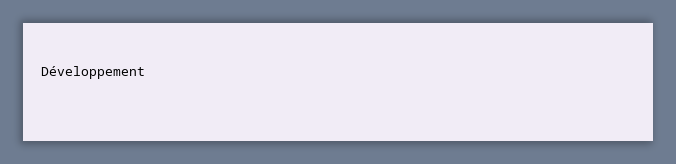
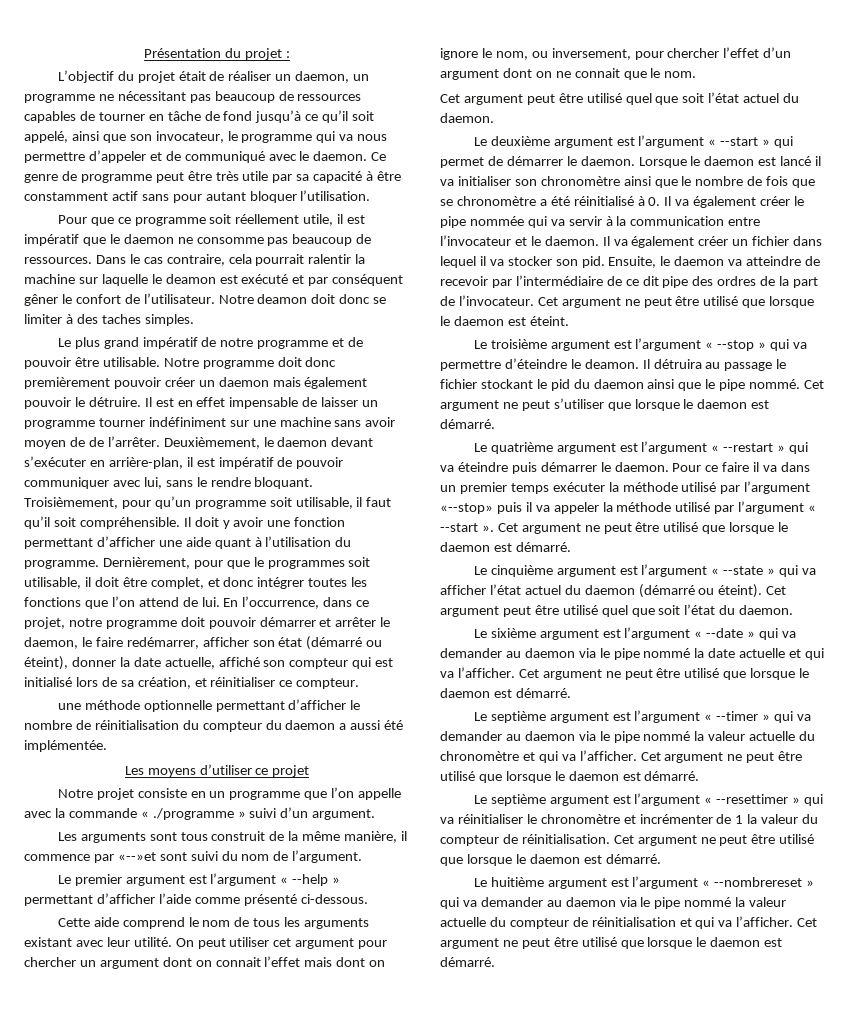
- Développement
+ Présentation du projet :
+ L’objectif du projet était de réaliser un daemon, un programme ne nécessitant pas beaucoup de ressources capables de tourner en tâche de fond jusqu’à ce qu’il soit appelé, ainsi que son invocateur, le programme qui va nous permettre d’appeler et de communiqué avec le daemon. Ce genre de programme peut être très utile par sa capacité à être constamment actif sans pour autant bloquer l’utilisation.
+ Pour que ce programme soit réellement utile, il est impératif que le daemon ne consomme pas beaucoup de ressources. Dans le cas contraire, cela pourrait ralentir la machine sur laquelle le deamon est exécuté et par conséquent gêner le confort de l’utilisateur. Notre deamon doit donc se limiter à des taches simples.
+ Le plus grand impératif de notre programme et de pouvoir être utilisable. Notre programme doit donc premièrement pouvoir créer un daemon mais également pouvoir le détruire. Il est en effet impensable de laisser un programme tourner indéfiniment sur une machine sans avoir moyen de de l’arrêter. Deuxièmement, le daemon devant s’exécuter en arrière-plan, il est impératif de pouvoir communiquer avec lui, sans le rendre bloquant. Troisièmement, pour qu’un programme soit utilisable, il faut qu’il soit compréhensible. Il doit y avoir une fonction permettant d’afficher une aide quant à l’utilisation du programme. Dernièrement, pour que le programmes soit utilisable, il doit être complet, et donc intégrer toutes les fonctions que l’on attend de lui. En l’occurrence, dans ce projet, notre programme doit pouvoir démarrer et arrêter le daemon, le faire redémarrer, afficher son état (démarré ou éteint), donner la date actuelle, affiché son compteur qui est initialisé lors de sa création, et réinitialiser ce compteur.
+ une méthode optionnelle permettant d’afficher le nombre de réinitialisation du compteur du daemon a aussi été implémentée.
+ Les moyens d’utiliser ce projet
+ Notre projet consiste en un programme que l’on appelle avec la commande « ./programme » suivi d’un argument.
+ Les arguments sont tous construit de la même manière, il commence par «--»et sont suivi du nom de l’argument.
+ Le premier argument est l’argument « --help » permettant d’afficher l’aide comme présenté ci-dessous.
+ Cette aide comprend le nom de tous les arguments existant avec leur utilité. On peut utiliser cet argument pour chercher un argument dont on connait l’effet mais dont on ignore le nom, ou inversement, pour chercher l’effet d’un argument dont on ne connait que le nom.
+ Cet argument peut être utilisé quel que soit l’état actuel du daemon.
+ Le deuxième argument est l’argument « --start » qui permet de démarrer le daemon. Lorsque le daemon est lancé il va initialiser son chronomètre ainsi que le nombre de fois que se chronomètre a été réinitialisé à 0. Il va également créer le pipe nommée qui va servir à la communication entre l’invocateur et le daemon. Il va également créer un fichier dans lequel il va stocker son pid. Ensuite, le daemon va atteindre de recevoir par l’intermédiaire de ce dit pipe des ordres de la part de l’invocateur. Cet argument ne peut être utilisé que lorsque le daemon est éteint.
+ Le troisième argument est l’argument « --stop » qui va permettre d’éteindre le deamon. Il détruira au passage le fichier stockant le pid du daemon ainsi que le pipe nommé. Cet argument ne peut s’utiliser que lorsque le daemon est démarré.
+ Le quatrième argument est l’argument « --restart » qui va éteindre puis démarrer le daemon. Pour ce faire il va dans un premier temps exécuter la méthode utilisé par l’argument «--stop» puis il va appeler la méthode utilisé par l’argument « --start ». Cet argument ne peut être utilisé que lorsque le daemon est démarré.
+ Le cinquième argument est l’argument « --state » qui va afficher l’état actuel du daemon (démarré ou éteint). Cet argument peut être utilisé quel que soit l’état du daemon.
+ Le sixième argument est l’argument « --date » qui va demander au daemon via le pipe nommé la date actuelle et qui va l’afficher. Cet argument ne peut être utilisé que lorsque le daemon est démarré.
+ Le septième argument est l’argument « --timer » qui va demander au daemon via le pipe nommé la valeur actuelle du chronomètre et qui va l’afficher. Cet argument ne peut être utilisé que lorsque le daemon est démarré.
+ Le septième argument est l’argument « --resettimer » qui va réinitialiser le chronomètre et incrémenter de 1 la valeur du compteur de réinitialisation. Cet argument ne peut être utilisé que lorsque le daemon est démarré.
+ Le huitième argument est l’argument « --nombrereset » qui va demander au daemon via le pipe nommé la valeur actuelle du compteur de réinitialisation et qui va l’afficher. Cet argument ne peut être utilisé que lorsque le daemon est démarré.

